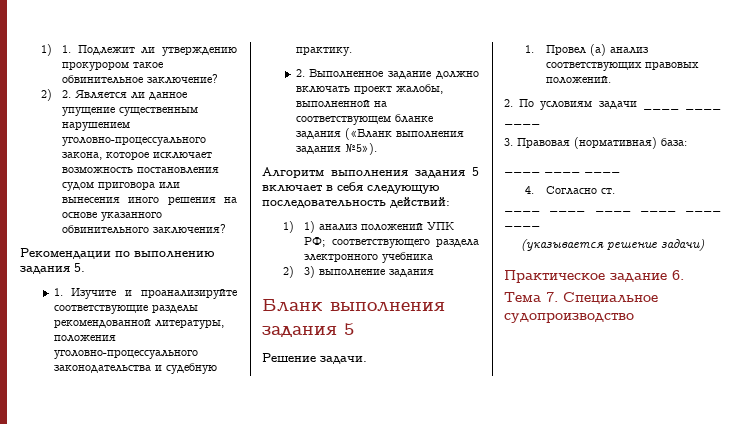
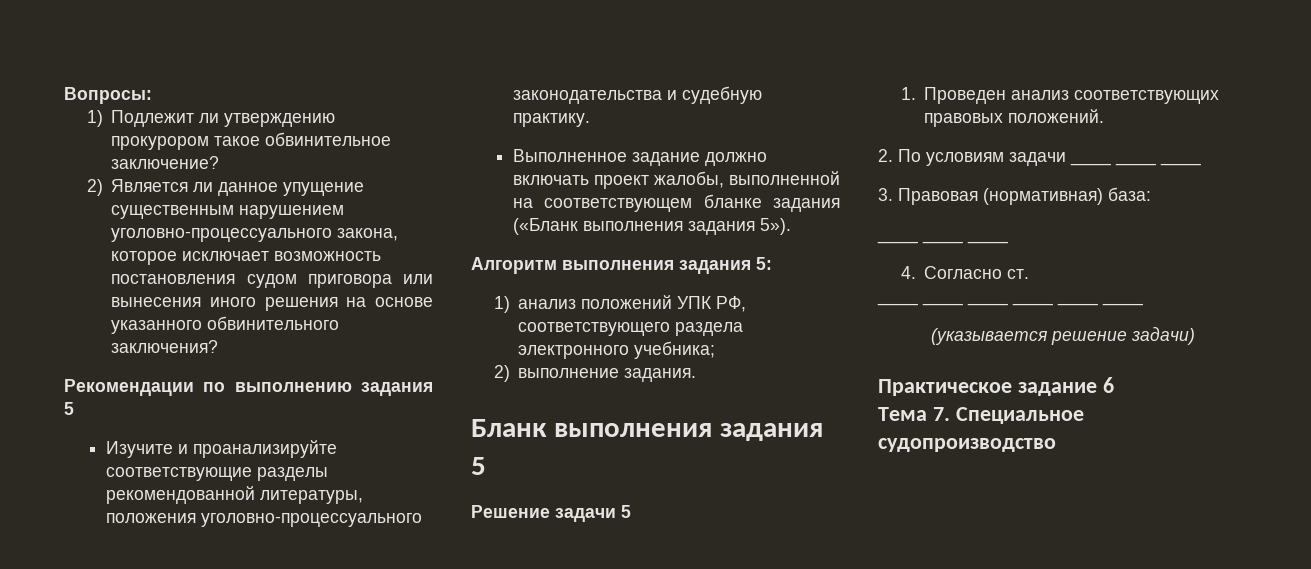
- 1) 1. Подлежит ли утверждению прокурором такое обвинительное заключение?
+ Вопросы:
+ 1) Подлежит ли утверждению прокурором такое обвинительное заключение?
- 2) 2. Является ли данное упущение существенным нарушением уголовно-процессуального закона, которое исключает возможность постановления судом приговора или вынесения иного решения на основе указанного обвинительного заключения?
+ 2) Является ли данное упущение существенным нарушением уголовно-процессуального закона, которое исключает возможность постановления судом приговора или вынесения иного решения на основе указанного обвинительного заключения?
- Рекомендации по выполнению задания 5.
- 1. Изучите и проанализируйте соответствующие разделы рекомендованной литературы, положения уголовно-процессуального законодательства и судебную практику.
+ Рекомендации по выполнению задания 5
+ Изучите и проанализируйте соответствующие разделы рекомендованной литературы, положения уголовно-процессуального законодательства и судебную практику.
- 2. Выполненное задание должно включать проект жалобы, выполненной на соответствующем бланке задания («Бланк выполнения задания №5»).
+ Выполненное задание должно включать проект жалобы, выполненной на соответствующем бланке задания («Бланк выполнения задания 5»).
- Алгоритм выполнения задания 5 включает в себя следующую последовательность действий:
- 1) 1) анализ положений УПК РФ; соответствующего раздела электронного учебника
- 2) 3) выполнение задания
+ Алгоритм выполнения задания 5:
+ 1) анализ положений УПК РФ, соответствующего раздела электронного учебника;
+ 2) выполнение задания.
- Решение задачи.
- 1. Провел (а) анализ соответствующих правовых положений.
+ Решение задачи 5
+ 1. Проведен анализ соответствующих правовых положений.
- Практическое задание 6.
+ Практическое задание 6

